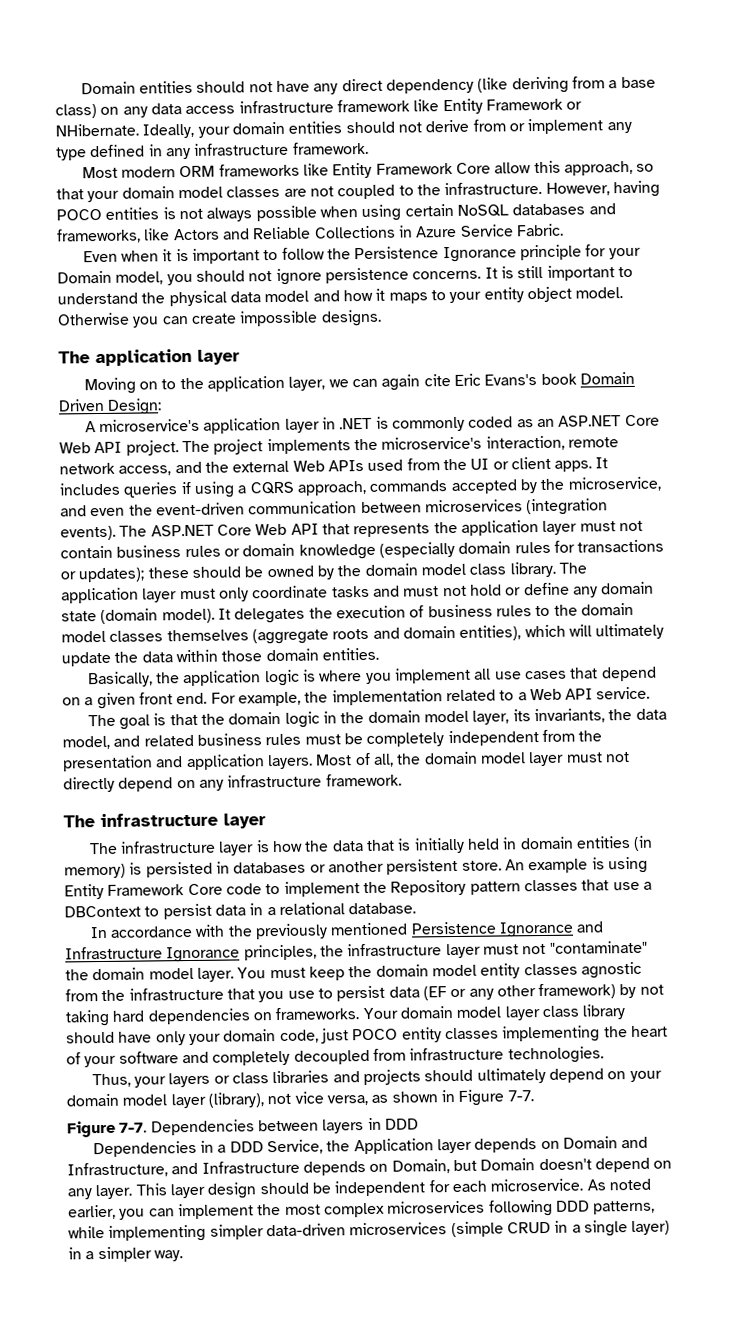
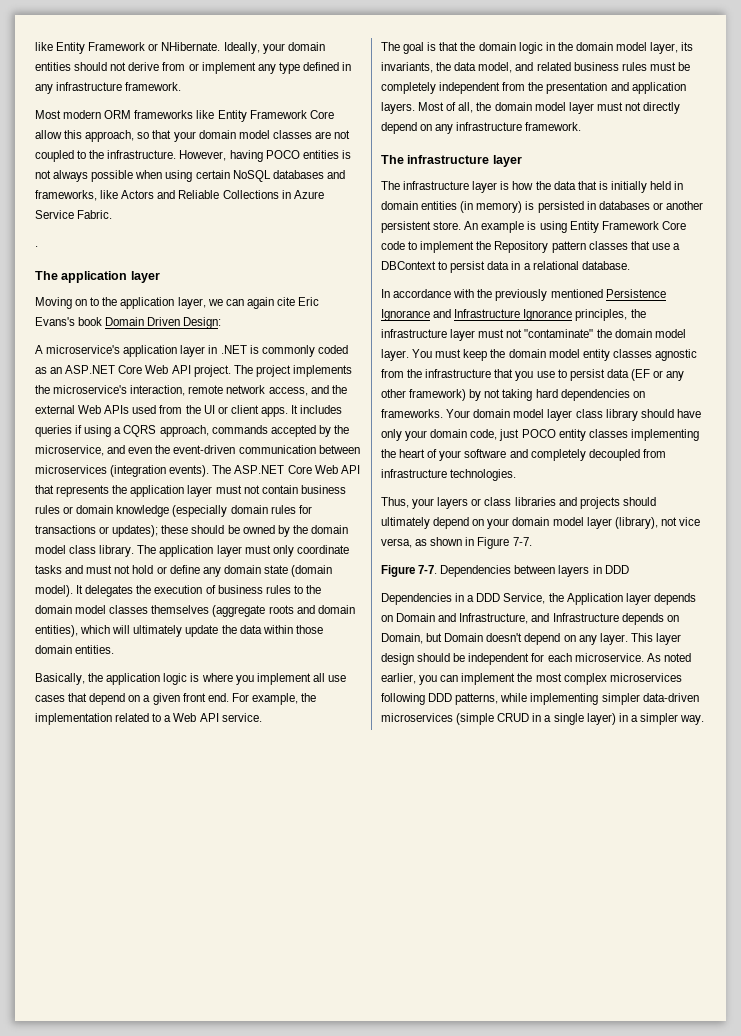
- Domain entities should not have any direct dependency (like deriving from a base class) on any data access infrastructure framework like Entity Framework or NHibernate.
+ like Entity Framework or NHibernate.
- Even when it is important to follow the Persistence Ignorance principle for your Domain model, you should not ignore persistence concerns. It is still important to understand the physical data model and how it maps to your entity object model. Otherwise you can create impossible designs.
+ .

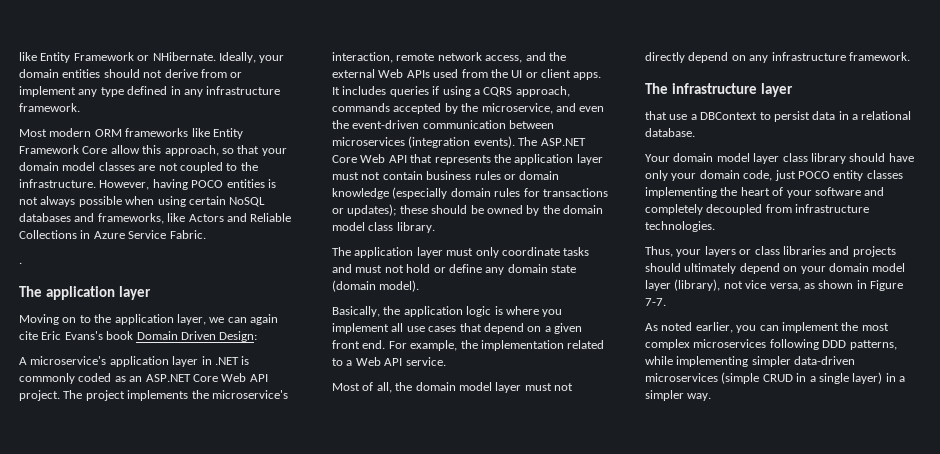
- The ASP.NET Core Web API that represents the application layer must not contain business rules or domain knowledge (especially domain rules for transactions or updates); these should be owned by the domain model class library. The application layer must only coordinate tasks and must not hold or define any domain state (domain model). It delegates the execution of business rules to the domain model classes themselves (aggregate roots and domain entities), which will ultimately update the data within those domain entities.
+ The ASP.NET Core Web API that represents the application layer must not contain business rules or domain knowledge (especially domain rules for transactions or updates); these should be owned by the domain model class library.
+ The application layer must only coordinate tasks and must not hold or define any domain state (domain model).
- The goal is that the domain logic in the domain model layer, its invariants, the data model, and related business rules must be completely independent from the presentation and application layers.
- The infrastructure layer is how the data that is initially held in domain entities (in memory) is persisted in databases or another persistent store. An example is using Entity Framework Core code to implement the Repository pattern classes that use a DBContext to persist data in a relational database.
+ that use a DBContext to persist data in a relational database.
- In accordance with the previously mentioned Persistence Ignorance and Infrastructure Ignorance principles, the infrastructure layer must not "contaminate" the domain model layer. You must keep the domain model entity classes agnostic from the infrastructure that you use to persist data (EF or any other framework) by not taking hard dependencies on frameworks.
- Figure 7-7. Dependencies between layers in DDD
- Dependencies in a DDD Service, the Application layer depends on Domain and Infrastructure, and Infrastructure depends on Domain, but Domain doesn't depend on any layer. This layer design should be independent for each microservice.

